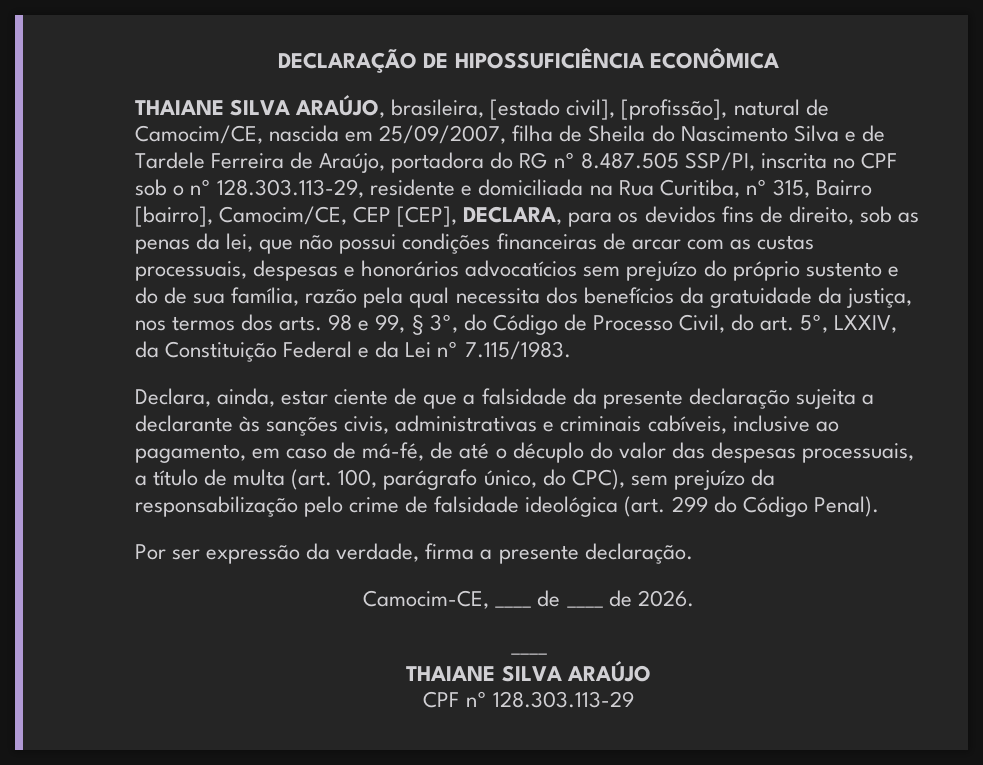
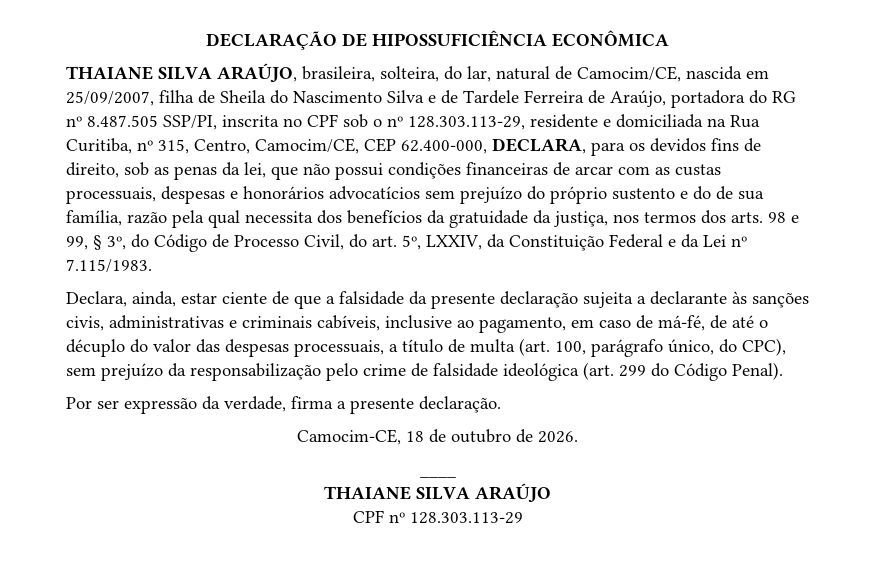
- THAIANE SILVA ARAÚJO, brasileira, [estado civil], [profissão], natural de Camocim/CE, nascida em 25/09/2007, filha de Sheila do Nascimento Silva e de Tardele Ferreira de Araújo, portadora do RG nº 8.487.505 SSP/PI, inscrita no CPF sob o nº 128.303.113-29, residente e domiciliada na Rua Curitiba, nº 315, Bairro [bairro], Camocim/CE, CEP [CEP], DECLARA, para os devidos fins de direito, sob as penas da lei, que não possui condições financeiras de arcar com as custas processuais, despesas e honorários advocatícios sem prejuízo do próprio sustento e do de sua família, razão pela qual necessita dos benefícios da gratuidade da justiça, nos termos dos arts. 98 e 99, § 3º, do Código de Processo Civil, do art. 5º, LXXIV, da Constituição Federal e da Lei nº 7.115/1983.
+ THAIANE SILVA ARAÚJO, brasileira, solteira, do lar, natural de Camocim/CE, nascida em 25/09/2007, filha de Sheila do Nascimento Silva e de Tardele Ferreira de Araújo, portadora do RG nº 8.487.505 SSP/PI, inscrita no CPF sob o nº 128.303.113-29, residente e domiciliada na Rua Curitiba, nº 315, Centro, Camocim/CE, CEP 62.400-000, DECLARA, para os devidos fins de direito, sob as penas da lei, que não possui condições financeiras de arcar com as custas processuais, despesas e honorários advocatícios sem prejuízo do próprio sustento e do de sua família, razão pela qual necessita dos benefícios da gratuidade da justiça, nos termos dos arts. 98 e 99, § 3º, do Código de Processo Civil, do art. 5º, LXXIV, da Constituição Federal e da Lei nº 7.115/1983.
- Camocim-CE, ____ de ____ de 2026.
+ Camocim-CE, 18 de outubro de 2026.

